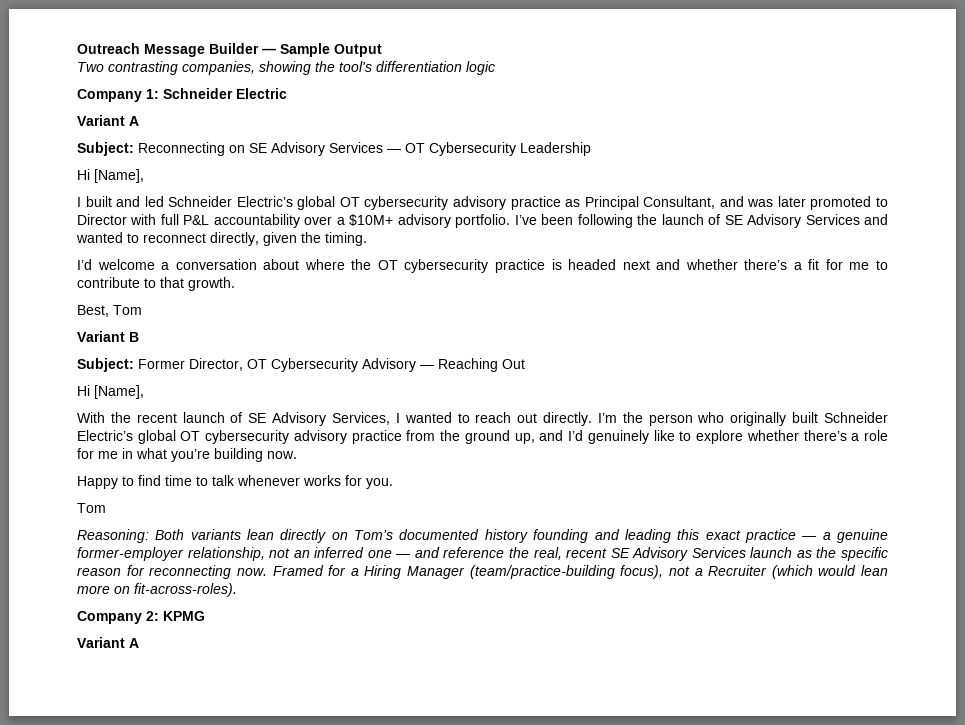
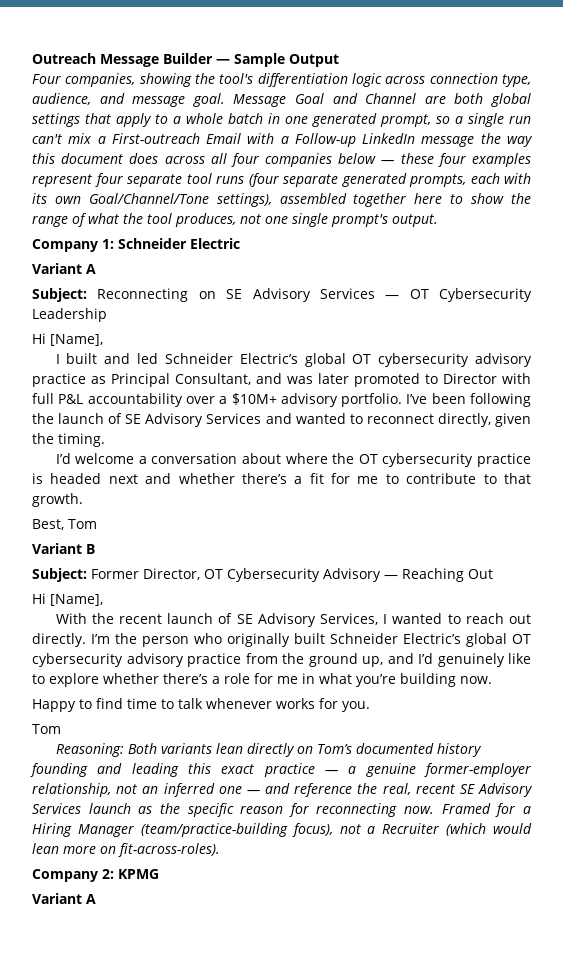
- Two contrasting companies, showing the tool's differentiation logic
+ Four companies, showing the tool's differentiation logic across connection type, audience, and message goal. Message Goal and Channel are both global settings that apply to a whole batch in one generated prompt, so a single run can't mix a First-outreach Email with a Follow-up LinkedIn message the way this document does across all four companies below — these four examples represent four separate tool runs (four separate generated prompts, each with its own Goal/Channel/Tone settings), assembled together here to show the range of what the tool produces, not one single prompt's output.

